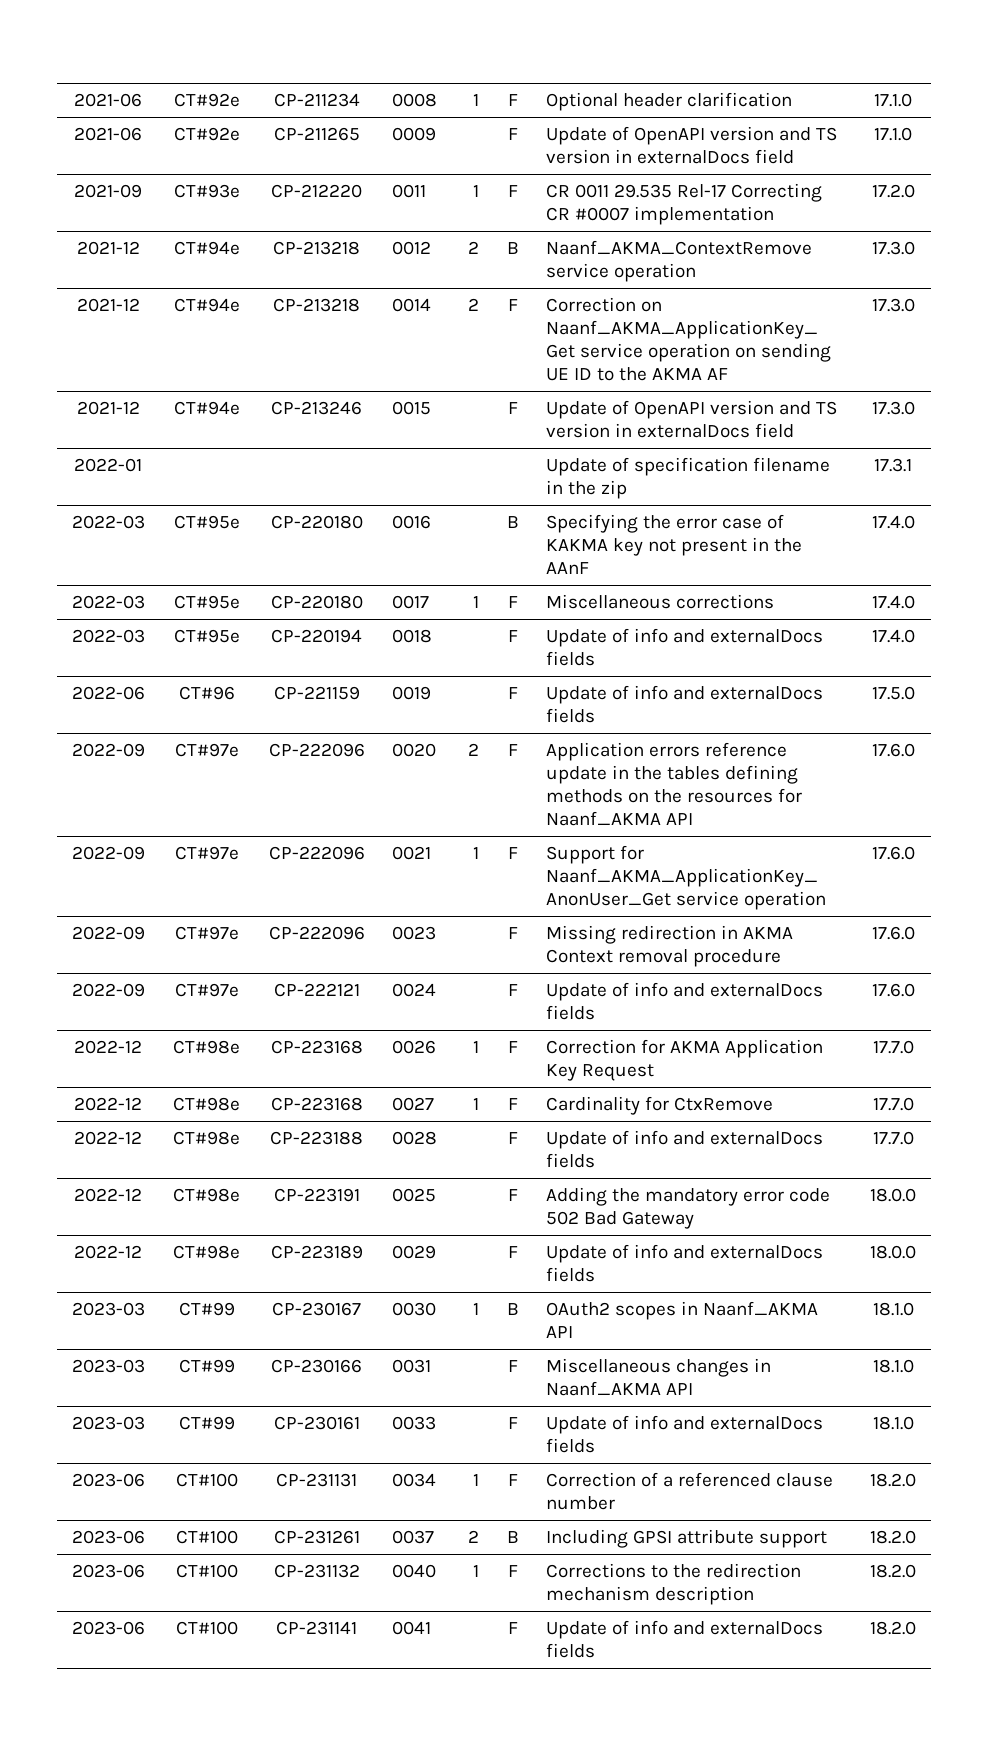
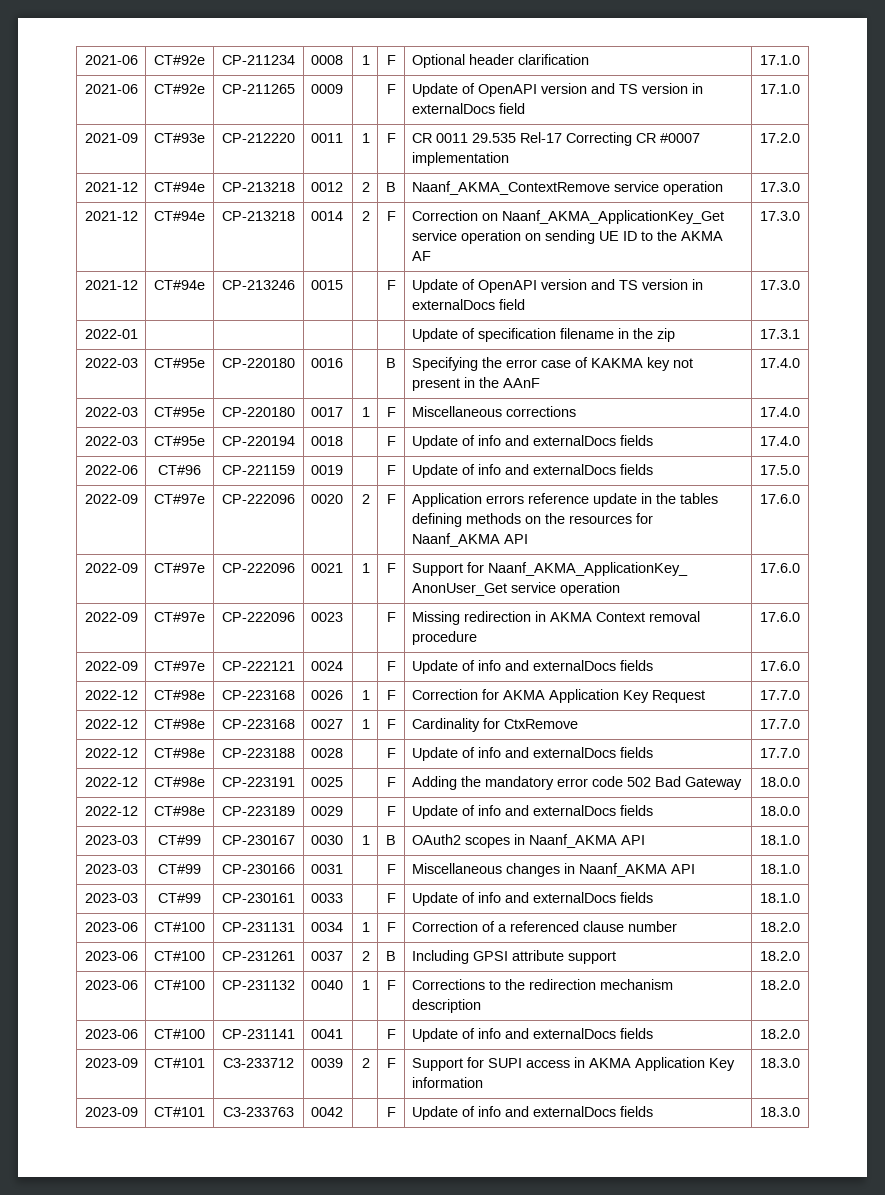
+ 2023-09 | CT#101 | C3-233712 | 0039 | 2 | F | Support for SUPI access in AKMA Application Key information | 18.3.0
+ 2023-09 | CT#101 | C3-233763 | 0042 | | F | Update of info and externalDocs fields | 18.3.0

